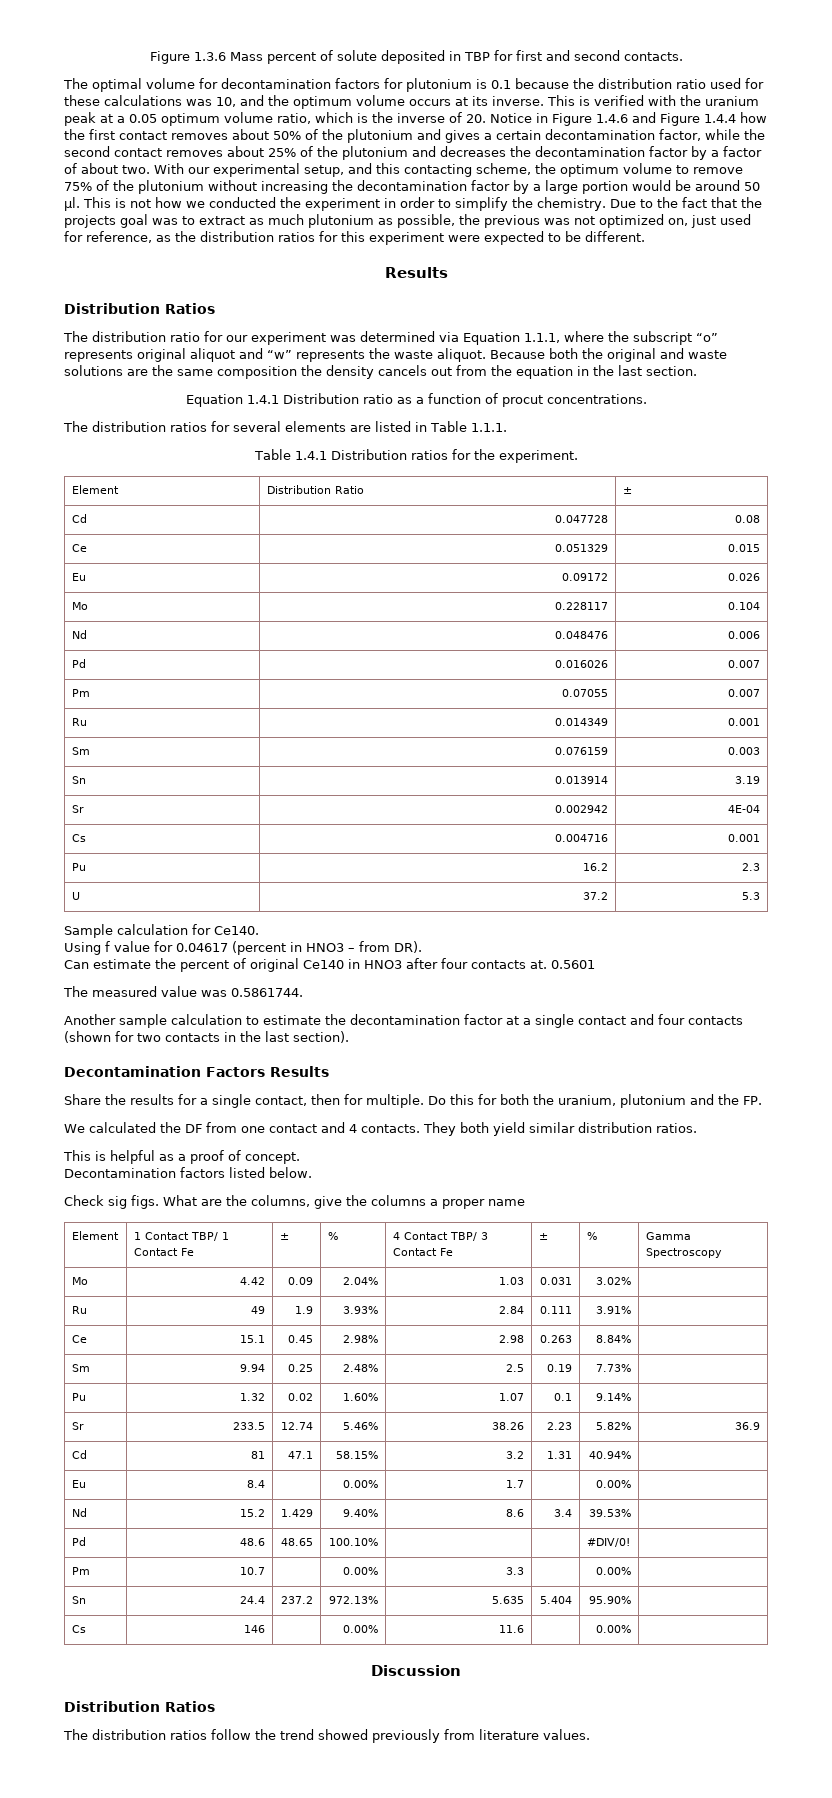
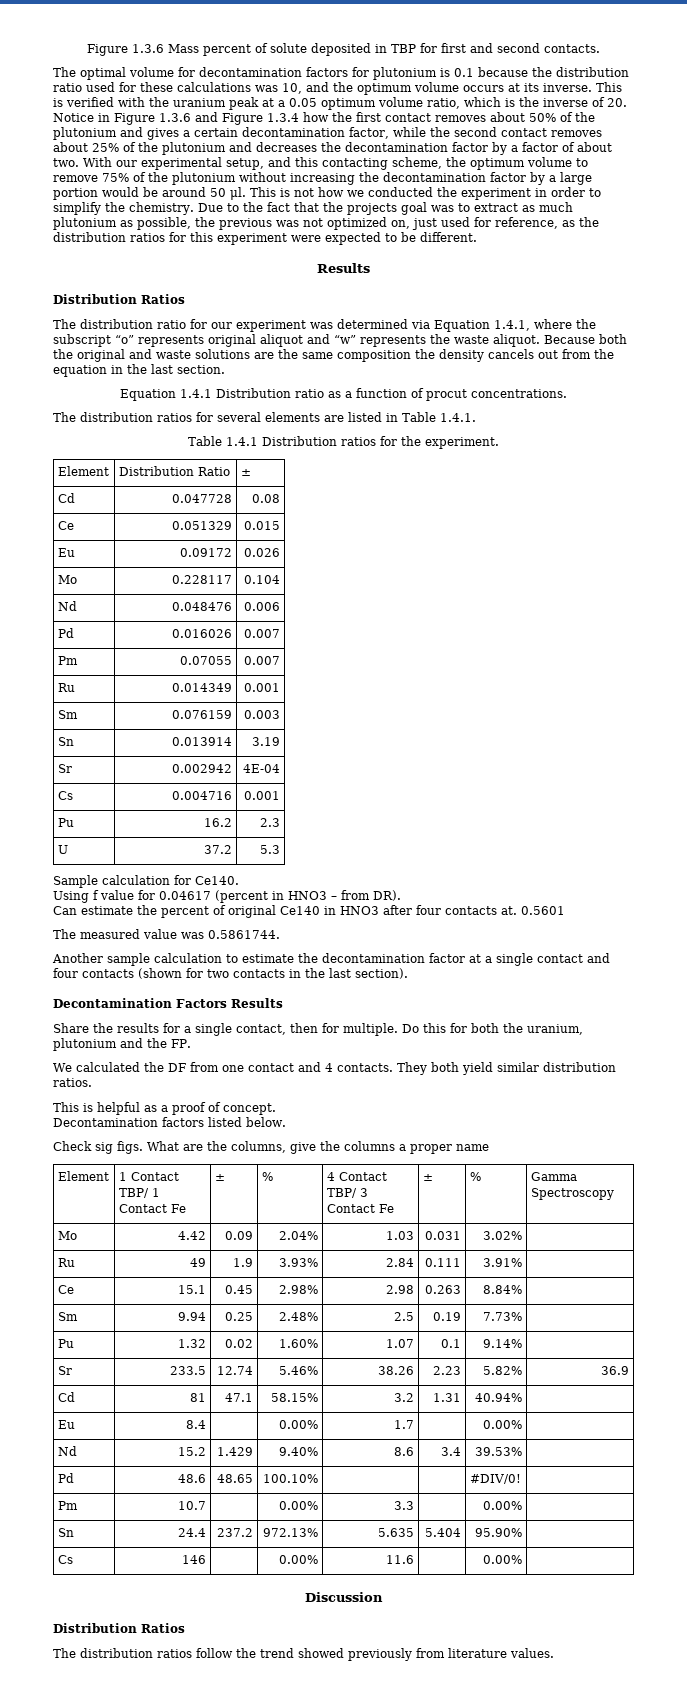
- This is verified with the uranium peak at a 0.05 optimum volume ratio, which is the inverse of 20. Notice in Figure 1.4.6 and Figure 1.4.4 how the first contact removes about 50% of the plutonium and gives a certain decontamination factor, while the second contact removes about 25% of the plutonium and decreases the decontamination factor by a factor of about two.
+ This is verified with the uranium peak at a 0.05 optimum volume ratio, which is the inverse of 20. Notice in Figure 1.3.6 and Figure 1.3.4 how the first contact removes about 50% of the plutonium and gives a certain decontamination factor, while the second contact removes about 25% of the plutonium and decreases the decontamination factor by a factor of about two.
- The distribution ratio for our experiment was determined via Equation 1.1.1, where the subscript “o” represents original aliquot and “w” represents the waste aliquot.
+ The distribution ratio for our experiment was determined via Equation 1.4.1, where the subscript “o” represents original aliquot and “w” represents the waste aliquot.
- The distribution ratios for several elements are listed in Table 1.1.1.
+ The distribution ratios for several elements are listed in Table 1.4.1.

